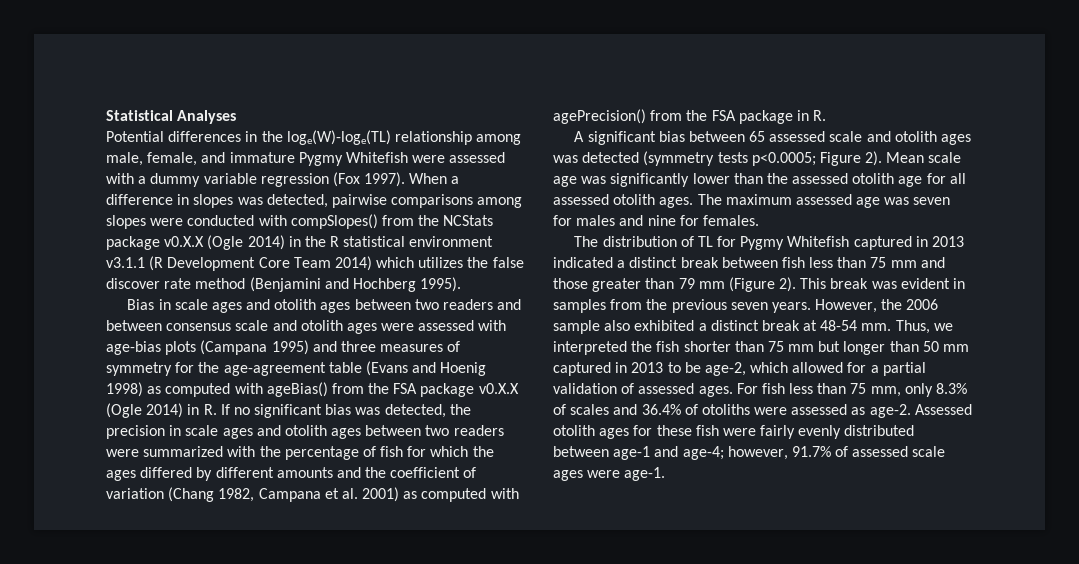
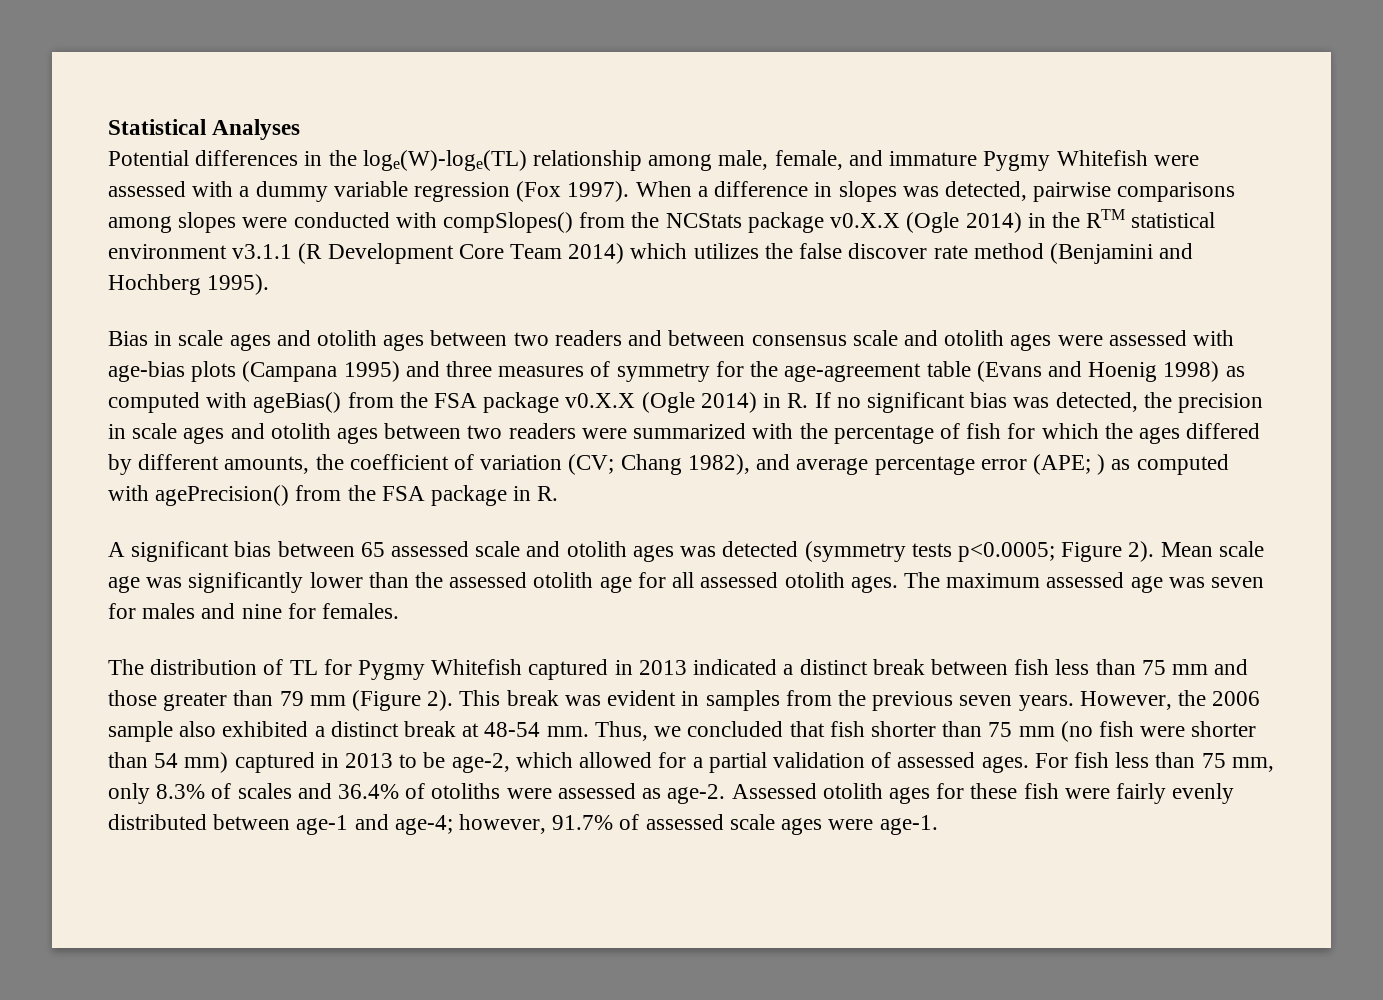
- When a difference in slopes was detected, pairwise comparisons among slopes were conducted with compSlopes() from the NCStats package v0.X.X (Ogle 2014) in the R statistical environment v3.1.1 (R Development Core Team 2014) which utilizes the false discover rate method (Benjamini and Hochberg 1995).
+ When a difference in slopes was detected, pairwise comparisons among slopes were conducted with compSlopes() from the NCStats package v0.X.X (Ogle 2014) in the RTM statistical environment v3.1.1 (R Development Core Team 2014) which utilizes the false discover rate method (Benjamini and Hochberg 1995).
- Bias in scale ages and otolith ages between two readers and between consensus scale and otolith ages were assessed with age-bias plots (Campana 1995) and three measures of symmetry for the age-agreement table (Evans and Hoenig 1998) as computed with ageBias() from the FSA package v0.X.X (Ogle 2014) in R. If no significant bias was detected, the precision in scale ages and otolith ages between two readers were summarized with the percentage of fish for which the ages differed by different amounts and the coefficient of variation (Chang 1982, Campana et al. 2001) as computed with agePrecision() from the FSA package in R.
+ Bias in scale ages and otolith ages between two readers and between consensus scale and otolith ages were assessed with age-bias plots (Campana 1995) and three measures of symmetry for the age-agreement table (Evans and Hoenig 1998) as computed with ageBias() from the FSA package v0.X.X (Ogle 2014) in R. If no significant bias was detected, the precision in scale ages and otolith ages between two readers were summarized with the percentage of fish for which the ages differed by different amounts, the coefficient of variation (CV; Chang 1982), and average percentage error (APE; ) as computed with agePrecision() from the FSA package in R.
- Thus, we interpreted the fish shorter than 75 mm but longer than 50 mm captured in 2013 to be age-2, which allowed for a partial validation of assessed ages.
+ Thus, we concluded that fish shorter than 75 mm (no fish were shorter than 54 mm) captured in 2013 to be age-2, which allowed for a partial validation of assessed ages.

